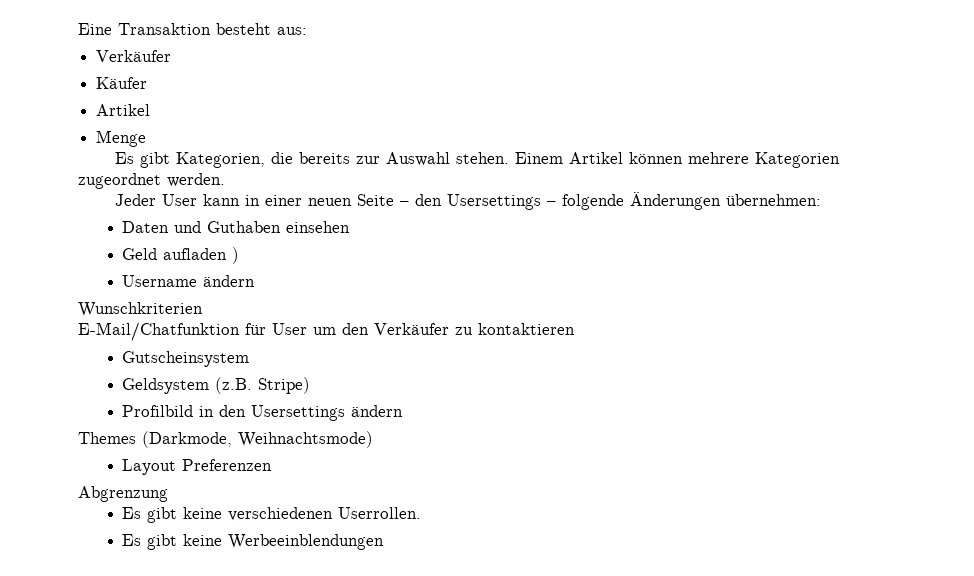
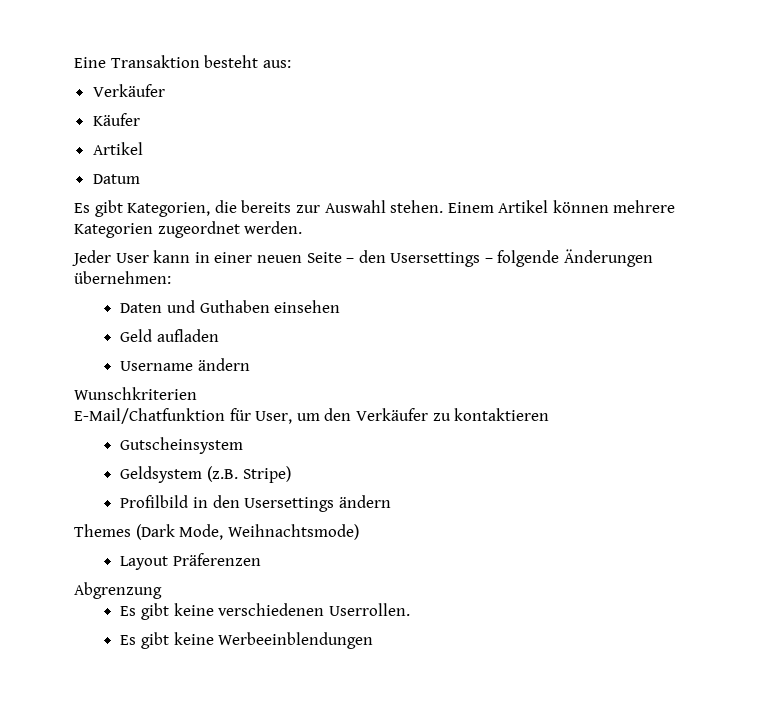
- Menge
+ Datum
- Geld aufladen )
+ Geld aufladen
- E-Mail/Chatfunktion für User um den Verkäufer zu kontaktieren
+ E-Mail/Chatfunktion für User, um den Verkäufer zu kontaktieren
- Themes (Darkmode, Weihnachtsmode)
+ Themes (Dark Mode, Weihnachtsmode)
- Layout Preferenzen
+ Layout Präferenzen

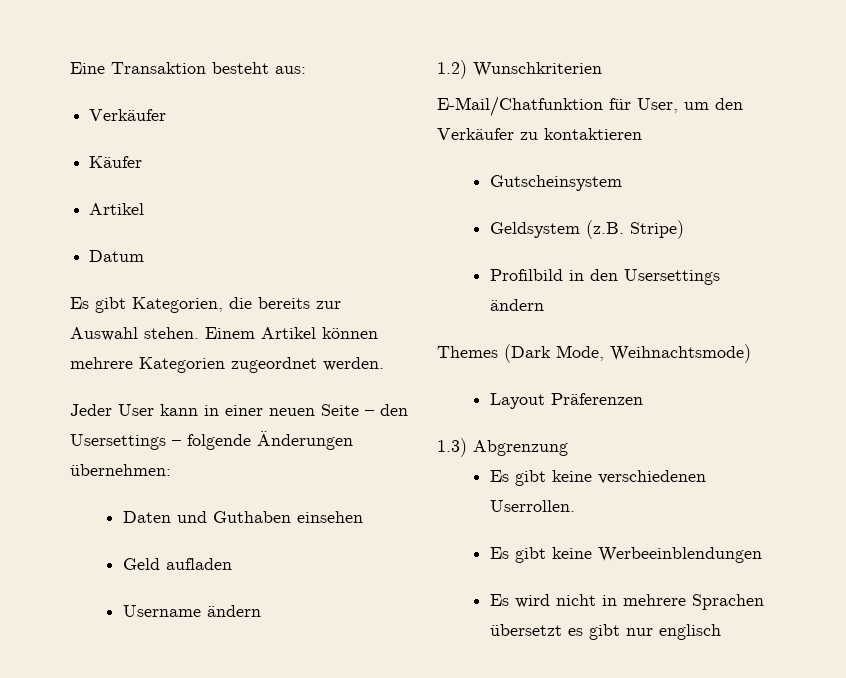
- Wunschkriterien
+ 1.2) Wunschkriterien
- Abgrenzung
+ 1.3) Abgrenzung
+ Es wird nicht in mehrere Sprachen übersetzt es gibt nur englisch

